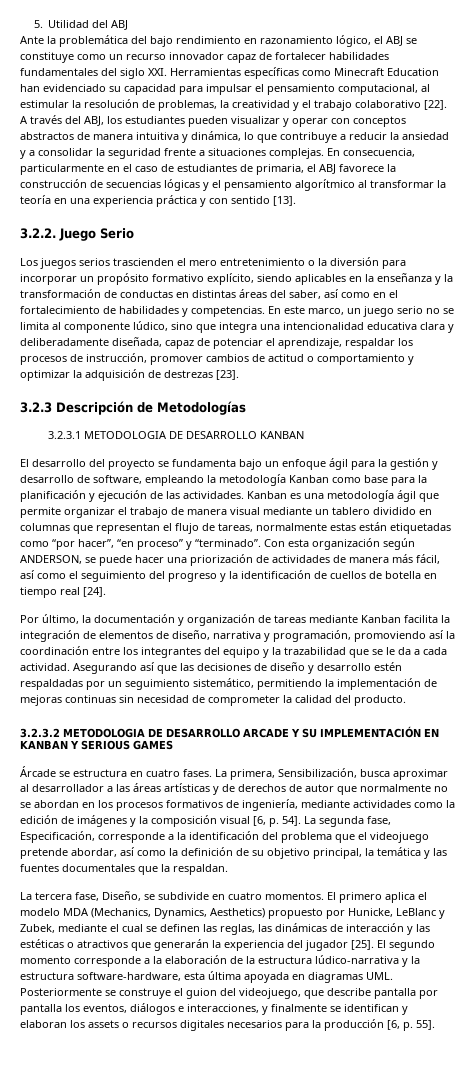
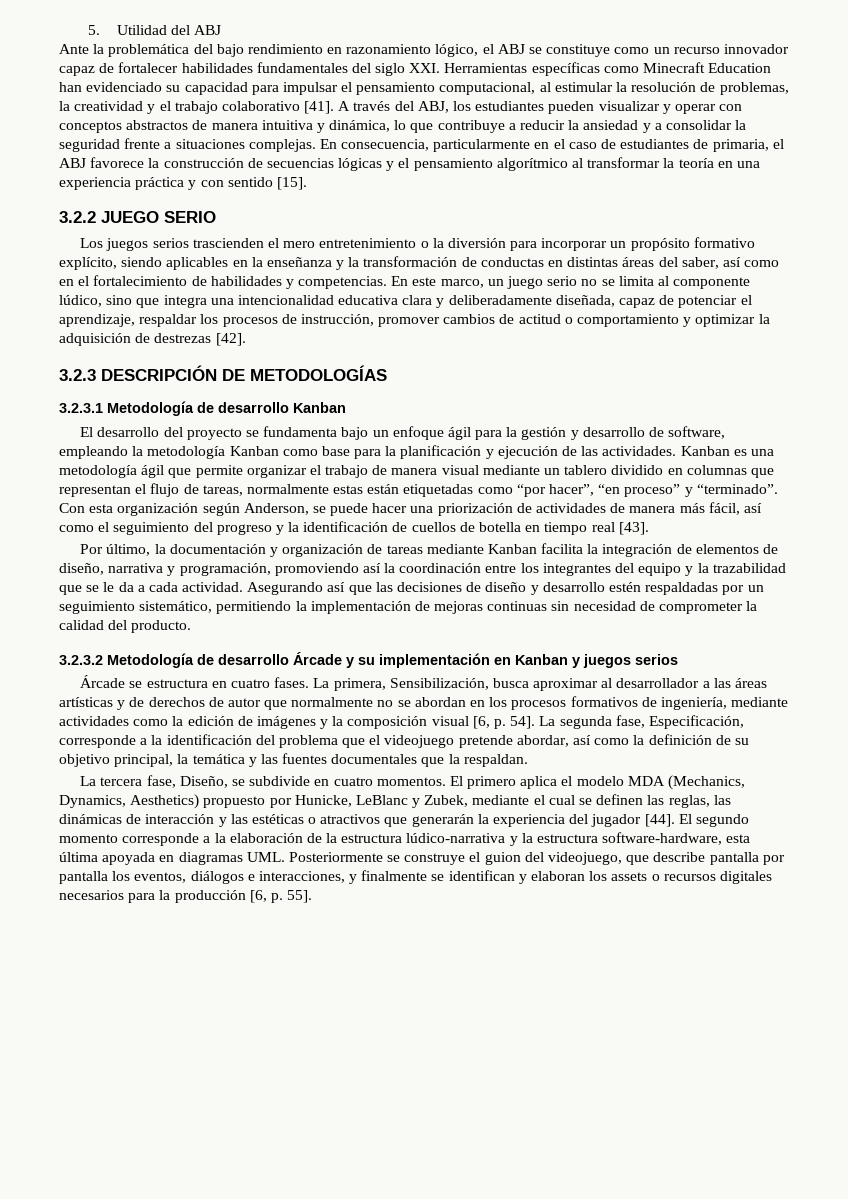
- Ante la problemática del bajo rendimiento en razonamiento lógico, el ABJ se constituye como un recurso innovador capaz de fortalecer habilidades fundamentales del siglo XXI. Herramientas específicas como Minecraft Education han evidenciado su capacidad para impulsar el pensamiento computacional, al estimular la resolución de problemas, la creatividad y el trabajo colaborativo [22].
+ Ante la problemática del bajo rendimiento en razonamiento lógico, el ABJ se constituye como un recurso innovador capaz de fortalecer habilidades fundamentales del siglo XXI. Herramientas específicas como Minecraft Education han evidenciado su capacidad para impulsar el pensamiento computacional, al estimular la resolución de problemas, la creatividad y el trabajo colaborativo [41].
- En consecuencia, particularmente en el caso de estudiantes de primaria, el ABJ favorece la construcción de secuencias lógicas y el pensamiento algorítmico al transformar la teoría en una experiencia práctica y con sentido [13].
- 3.2.2. Juego Serio
+ En consecuencia, particularmente en el caso de estudiantes de primaria, el ABJ favorece la construcción de secuencias lógicas y el pensamiento algorítmico al transformar la teoría en una experiencia práctica y con sentido [15].
+ 3.2.2 JUEGO SERIO
- En este marco, un juego serio no se limita al componente lúdico, sino que integra una intencionalidad educativa clara y deliberadamente diseñada, capaz de potenciar el aprendizaje, respaldar los procesos de instrucción, promover cambios de actitud o comportamiento y optimizar la adquisición de destrezas [23].
+ En este marco, un juego serio no se limita al componente lúdico, sino que integra una intencionalidad educativa clara y deliberadamente diseñada, capaz de potenciar el aprendizaje, respaldar los procesos de instrucción, promover cambios de actitud o comportamiento y optimizar la adquisición de destrezas [42].
- 3.2.3 Descripción de Metodologías
- 3.2.3.1 METODOLOGIA DE DESARROLLO KANBAN
+ 3.2.3 DESCRIPCIÓN DE METODOLOGÍAS
+ 3.2.3.1 Metodología de desarrollo Kanban
- Con esta organización según ANDERSON, se puede hacer una priorización de actividades de manera más fácil, así como el seguimiento del progreso y la identificación de cuellos de botella en tiempo real [24].
+ Con esta organización según Anderson, se puede hacer una priorización de actividades de manera más fácil, así como el seguimiento del progreso y la identificación de cuellos de botella en tiempo real [43].
- 3.2.3.2 METODOLOGIA DE DESARROLLO ARCADE Y SU IMPLEMENTACIÓN EN KANBAN Y SERIOUS GAMES
+ 3.2.3.2 Metodología de desarrollo Árcade y su implementación en Kanban y juegos serios
- El primero aplica el modelo MDA (Mechanics, Dynamics, Aesthetics) propuesto por Hunicke, LeBlanc y Zubek, mediante el cual se definen las reglas, las dinámicas de interacción y las estéticas o atractivos que generarán la experiencia del jugador [25].
+ El primero aplica el modelo MDA (Mechanics, Dynamics, Aesthetics) propuesto por Hunicke, LeBlanc y Zubek, mediante el cual se definen las reglas, las dinámicas de interacción y las estéticas o atractivos que generarán la experiencia del jugador [44].

